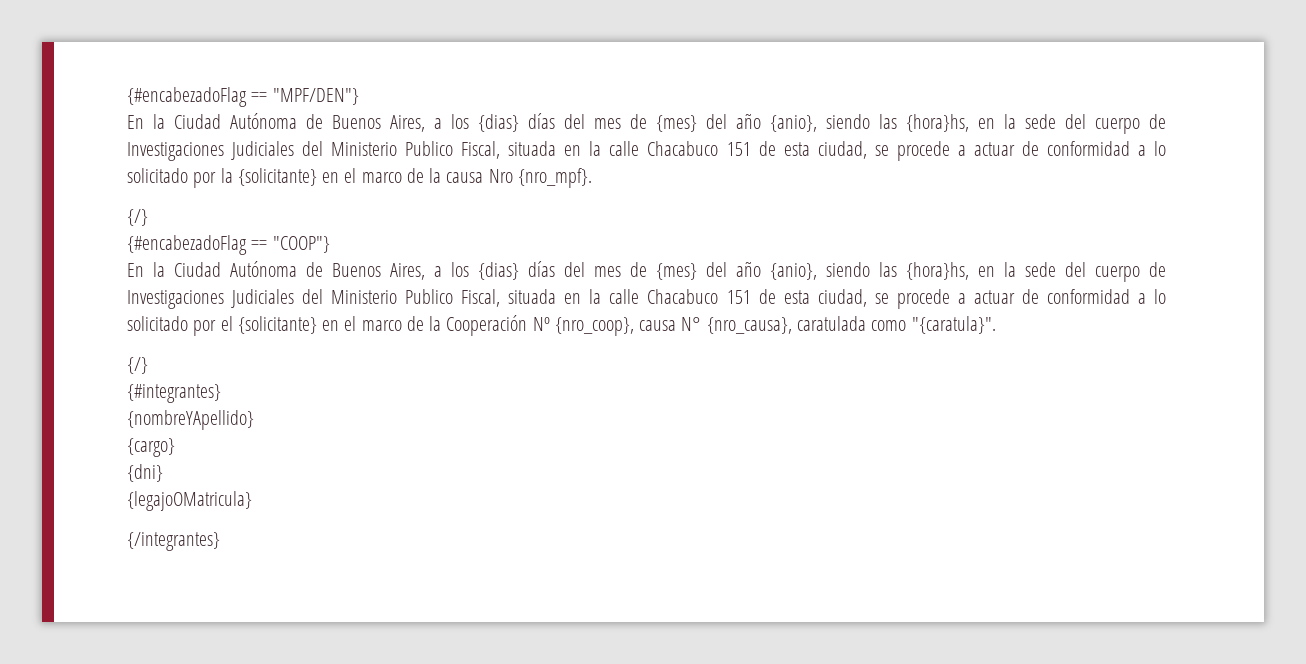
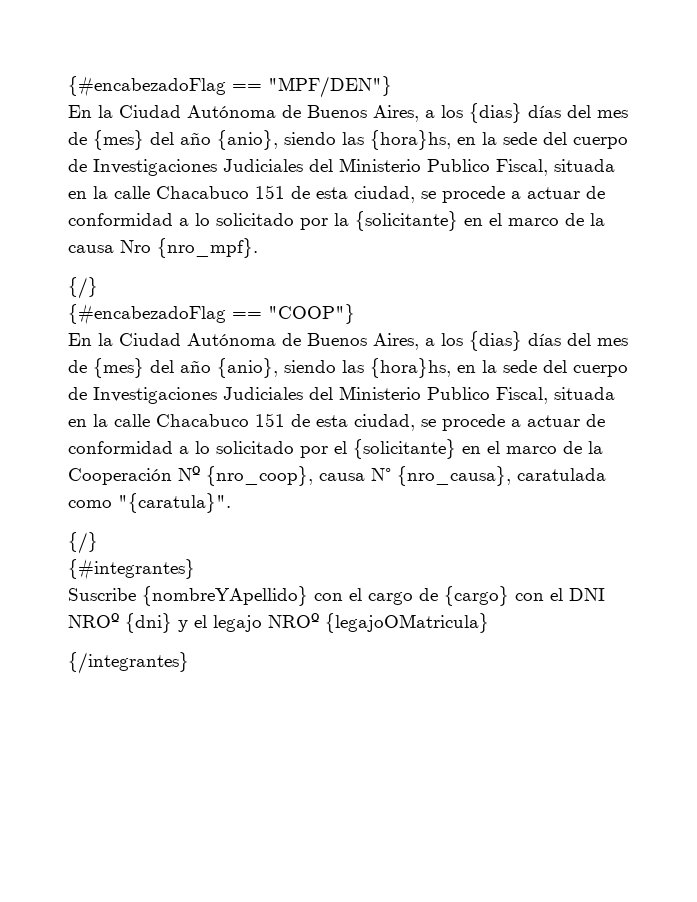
- {nombreYApellido}
- {cargo}
- {dni}
- {legajoOMatricula}
+ Suscribe {nombreYApellido} con el cargo de {cargo} con el DNI NROº {dni} y el legajo NROº {legajoOMatricula}

